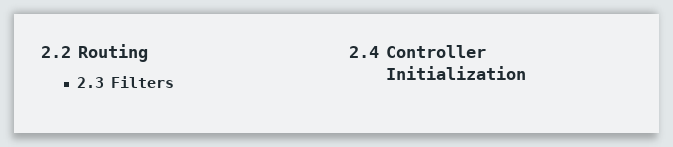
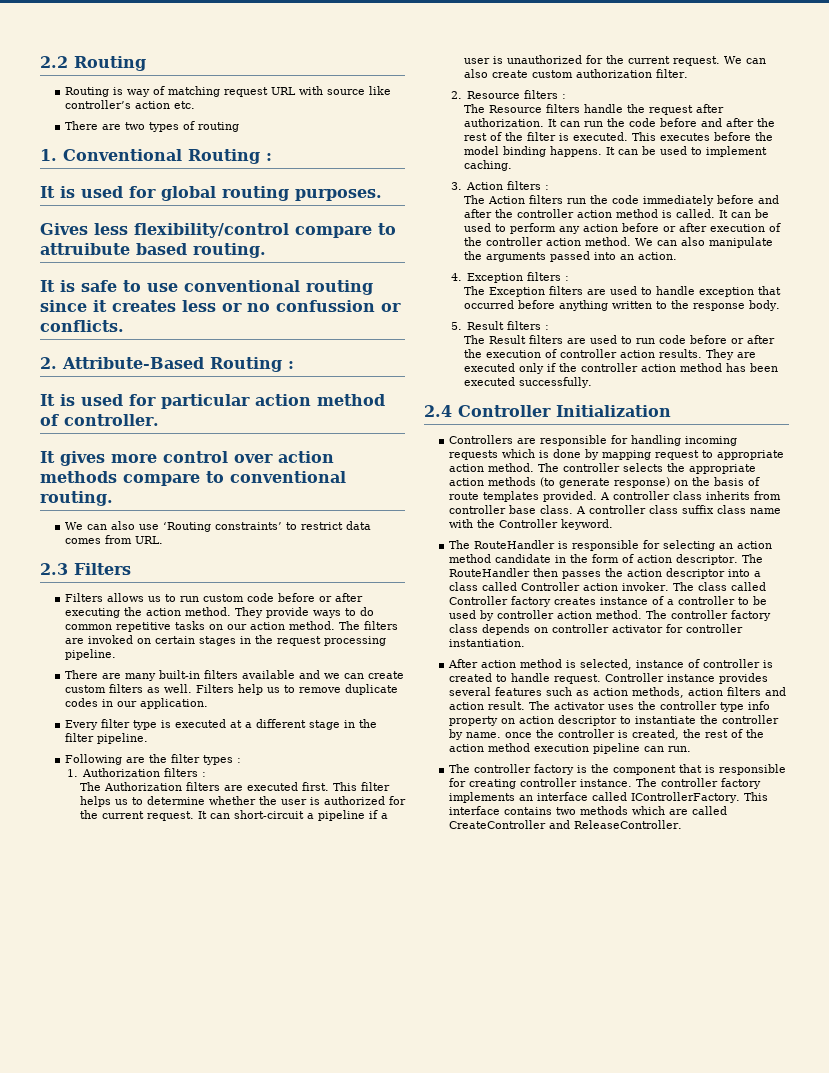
+ Routing is way of matching request URL with source like controller’s action etc.
+ There are two types of routing
+ 1. Conventional Routing :
+ It is used for global routing purposes.
+ Gives less flexibility/control compare to attruibute based routing.
+ It is safe to use conventional routing since it creates less or no confussion or conflicts.
+ 2. Attribute-Based Routing :
+ It is used for particular action method of controller.
+ It gives more control over action methods compare to conventional routing.
+ We can also use ‘Routing constraints’ to restrict data comes from URL.
  2.3 Filters
+ Filters allows us to run custom code before or after executing the action method. They provide ways to do common repetitive tasks on our action method. The filters are invoked on certain stages in the request processing pipeline.
+ There are many built-in filters available and we can create custom filters as well. Filters help us to remove duplicate codes in our application.
+ Every filter type is executed at a different stage in the filter pipeline.
+ Following are the filter types :
+ 1. Authorization filters :
+ The Authorization filters are executed first. This filter helps us to determine whether the user is authorized for the current request. It can short-circuit a pipeline if a user is unauthorized for the current request. We can also create custom authorization filter.
+ 2. Resource filters :
+ The Resource filters handle the request after authorization. It can run the code before and after the rest of the filter is executed. This executes before the model binding happens. It can be used to implement caching.
+ 3. Action filters :
+ The Action filters run the code immediately before and after the controller action method is called. It can be used to perform any action before or after execution of the controller action method. We can also manipulate the arguments passed into an action.
+ 4. Exception filters :
+ The Exception filters are used to handle exception that occurred before anything written to the response body.
+ 5. Result filters :
+ The Result filters are used to run code before or after the execution of controller action results. They are executed only if the controller action method has been executed successfully.
  2.4 Controller Initialization
+ Controllers are responsible for handling incoming requests which is done by mapping request to appropriate action method. The controller selects the appropriate action methods (to generate response) on the basis of route templates provided. A controller class inherits from controller base class. A controller class suffix class name with the Controller keyword.
+ The RouteHandler is responsible for selecting an action method candidate in the form of action descriptor. The RouteHandler then passes the action descriptor into a class called Controller action invoker. The class called Controller factory creates instance of a controller to be used by controller action method. The controller factory class depends on controller activator for controller instantiation.
+ After action method is selected, instance of controller is created to handle request. Controller instance provides several features such as action methods, action filters and action result. The activator uses the controller type info property on action descriptor to instantiate the controller by name. once the controller is created, the rest of the action method execution pipeline can run.
+ The controller factory is the component that is responsible for creating controller instance. The controller factory implements an interface called IControllerFactory. This interface contains two methods which are called CreateController and ReleaseController.

